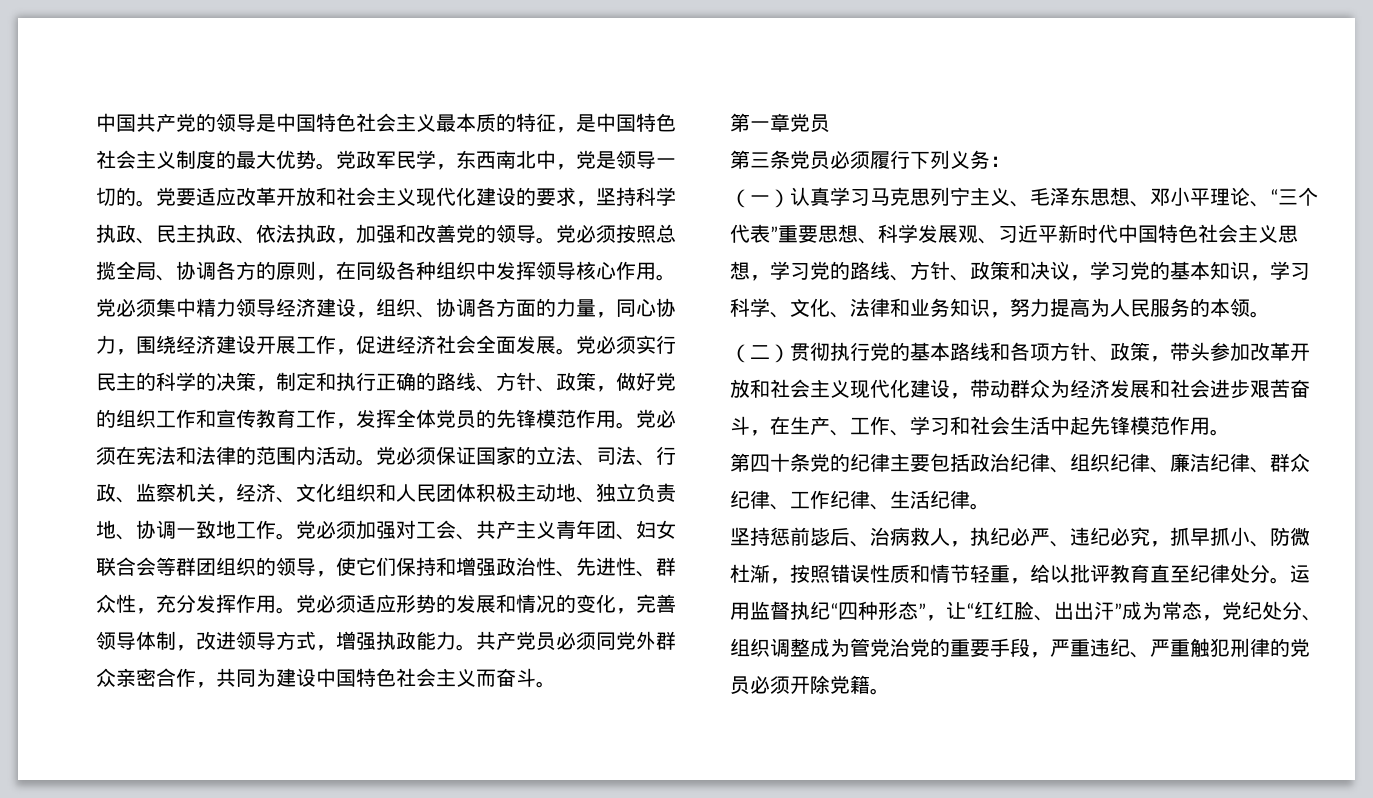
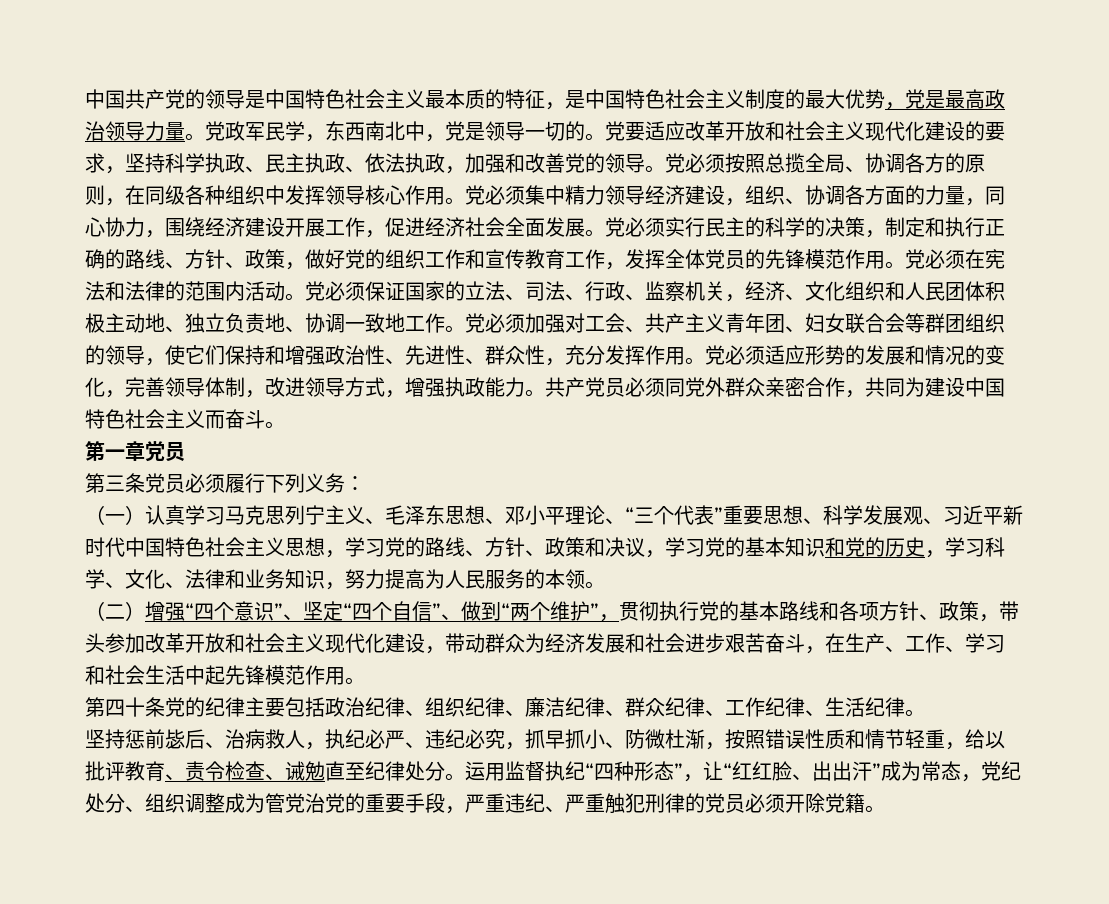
- 中国共产党的领导是中国特色社会主义最本质的特征，是中国特色社会主义制度的最大优势。
+ 中国共产党的领导是中国特色社会主义最本质的特征，是中国特色社会主义制度的最大优势，党是最高政治领导力量。
- （一）认真学习马克思列宁主义、毛泽东思想、邓小平理论、“三个代表”重要思想、科学发展观、习近平新时代中国特色社会主义思想，学习党的路线、方针、政策和决议，学习党的基本知识，学习科学、文化、法律和业务知识，努力提高为人民服务的本领。
+ （一）认真学习马克思列宁主义、毛泽东思想、邓小平理论、“三个代表”重要思想、科学发展观、习近平新时代中国特色社会主义思想，学习党的路线、方针、政策和决议，学习党的基本知识和党的历史，学习科学、文化、法律和业务知识，努力提高为人民服务的本领。
- （二）贯彻执行党的基本路线和各项方针、政策，带头参加改革开放和社会主义现代化建设，带动群众为经济发展和社会进步艰苦奋斗，在生产、工作、学习和社会生活中起先锋模范作用。
+ （二）增强“四个意识”、坚定“四个自信”、做到“两个维护”，贯彻执行党的基本路线和各项方针、政策，带头参加改革开放和社会主义现代化建设，带动群众为经济发展和社会进步艰苦奋斗，在生产、工作、学习和社会生活中起先锋模范作用。
- 坚持惩前毖后、治病救人，执纪必严、违纪必究，抓早抓小、防微杜渐，按照错误性质和情节轻重，给以批评教育直至纪律处分。
+ 坚持惩前毖后、治病救人，执纪必严、违纪必究，抓早抓小、防微杜渐，按照错误性质和情节轻重，给以批评教育、责令检查、诫勉直至纪律处分。

